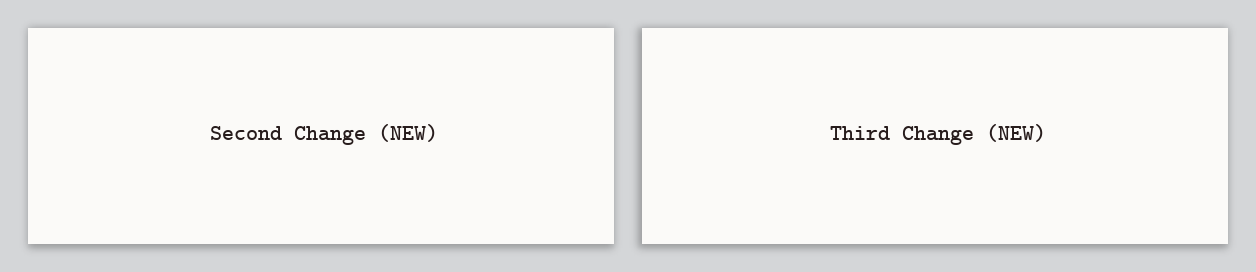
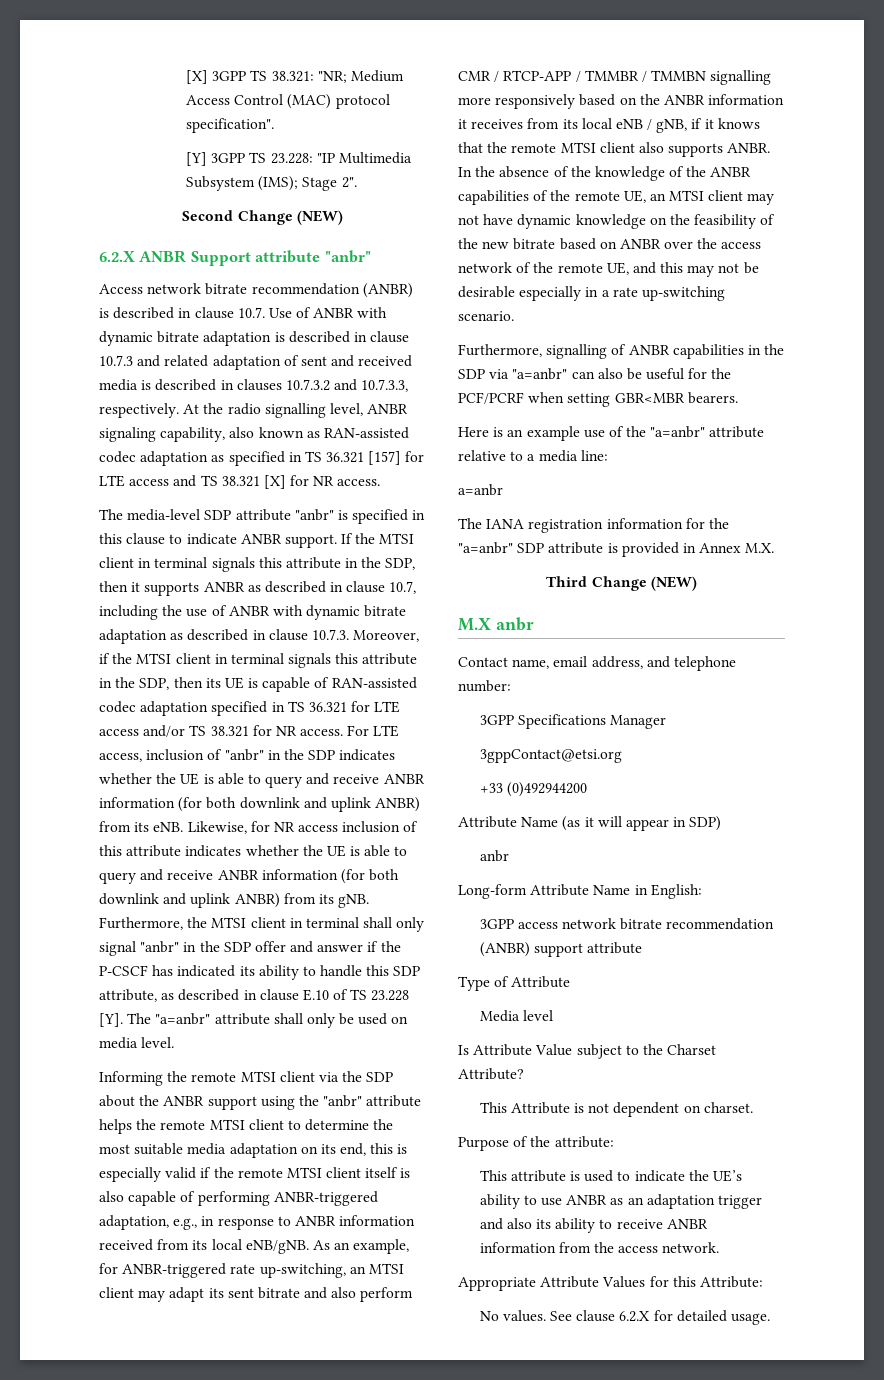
+ [X] 3GPP TS 38.321: "NR; Medium Access Control (MAC) protocol specification".
+ [Y] 3GPP TS 23.228: "IP Multimedia Subsystem (IMS); Stage 2".
  Second Change (NEW)
+ 6.2.X ANBR Support attribute "anbr"
+ Access network bitrate recommendation (ANBR) is described in clause 10.7. Use of ANBR with dynamic bitrate adaptation is described in clause 10.7.3 and related adaptation of sent and received media is described in clauses 10.7.3.2 and 10.7.3.3, respectively. At the radio signalling level, ANBR signaling capability, also known as RAN-assisted codec adaptation as specified in TS 36.321 [157] for LTE access and TS 38.321 [X] for NR access.
+ The media-level SDP attribute "anbr" is specified in this clause to indicate ANBR support. If the MTSI client in terminal signals this attribute in the SDP, then it supports ANBR as described in clause 10.7, including the use of ANBR with dynamic bitrate adaptation as described in clause 10.7.3. Moreover, if the MTSI client in terminal signals this attribute in the SDP, then its UE is capable of RAN-assisted codec adaptation specified in TS 36.321 for LTE access and/or TS 38.321 for NR access. For LTE access, inclusion of "anbr" in the SDP indicates whether the UE is able to query and receive ANBR information (for both downlink and uplink ANBR) from its eNB. Likewise, for NR access inclusion of this attribute indicates whether the UE is able to query and receive ANBR information (for both downlink and uplink ANBR) from its gNB. Furthermore, the MTSI client in terminal shall only signal "anbr" in the SDP offer and answer if the P-CSCF has indicated its ability to handle this SDP attribute, as described in clause E.10 of TS 23.228 [Y]. The "a=anbr" attribute shall only be used on media level.
+ Informing the remote MTSI client via the SDP about the ANBR support using the "anbr" attribute helps the remote MTSI client to determine the most suitable media adaptation on its end, this is especially valid if the remote MTSI client itself is also capable of performing ANBR-triggered adaptation, e.g., in response to ANBR information received from its local eNB/gNB. As an example, for ANBR-triggered rate up-switching, an MTSI client may adapt its sent bitrate and also perform CMR / RTCP-APP / TMMBR / TMMBN signalling more responsively based on the ANBR information it receives from its local eNB / gNB, if it knows that the remote MTSI client also supports ANBR. In the absence of the knowledge of the ANBR capabilities of the remote UE, an MTSI client may not have dynamic knowledge on the feasibility of the new bitrate based on ANBR over the access network of the remote UE, and this may not be desirable especially in a rate up-switching scenario.
+ Furthermore, signalling of ANBR capabilities in the SDP via "a=anbr" can also be useful for the PCF/PCRF when setting GBR<MBR bearers.
+ Here is an example use of the "a=anbr" attribute relative to a media line:
+ a=anbr
+ The IANA registration information for the "a=anbr" SDP attribute is provided in Annex M.X.
  Third Change (NEW)
+ M.X anbr
+ Contact name, email address, and telephone number:
+ 3GPP Specifications Manager
+ 3gppContact@etsi.org
+ +33 (0)492944200
+ Attribute Name (as it will appear in SDP)
+ anbr
+ Long-form Attribute Name in English:
+ 3GPP access network bitrate recommendation (ANBR) support attribute
+ Type of Attribute
+ Media level
+ Is Attribute Value subject to the Charset Attribute?
+ This Attribute is not dependent on charset.
+ Purpose of the attribute:
+ This attribute is used to indicate the UE’s ability to use ANBR as an adaptation trigger and also its ability to receive ANBR information from the access network.
+ Appropriate Attribute Values for this Attribute:
+ No values. See clause 6.2.X for detailed usage.

